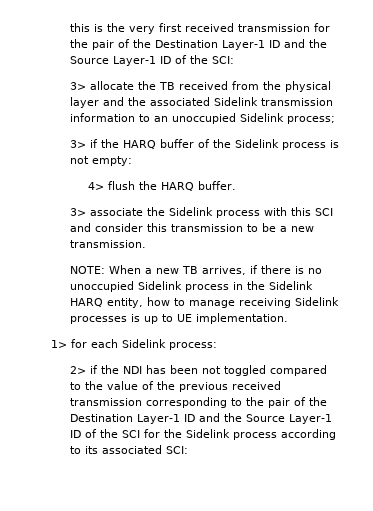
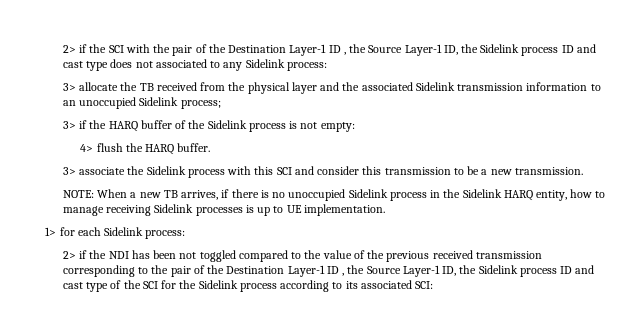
- this is the very first received transmission for the pair of the Destination Layer-1 ID and the Source Layer-1 ID of the SCI:
+ 2> if the SCI with the pair of the Destination Layer-1 ID , the Source Layer-1 ID, the Sidelink process ID and cast type does not associated to any Sidelink process:
- 2> if the NDI has been not toggled compared to the value of the previous received transmission corresponding to the pair of the Destination Layer-1 ID and the Source Layer-1 ID of the SCI for the Sidelink process according to its associated SCI:
+ 2> if the NDI has been not toggled compared to the value of the previous received transmission corresponding to the pair of the Destination Layer-1 ID , the Source Layer-1 ID, the Sidelink process ID and cast type of the SCI for the Sidelink process according to its associated SCI:

